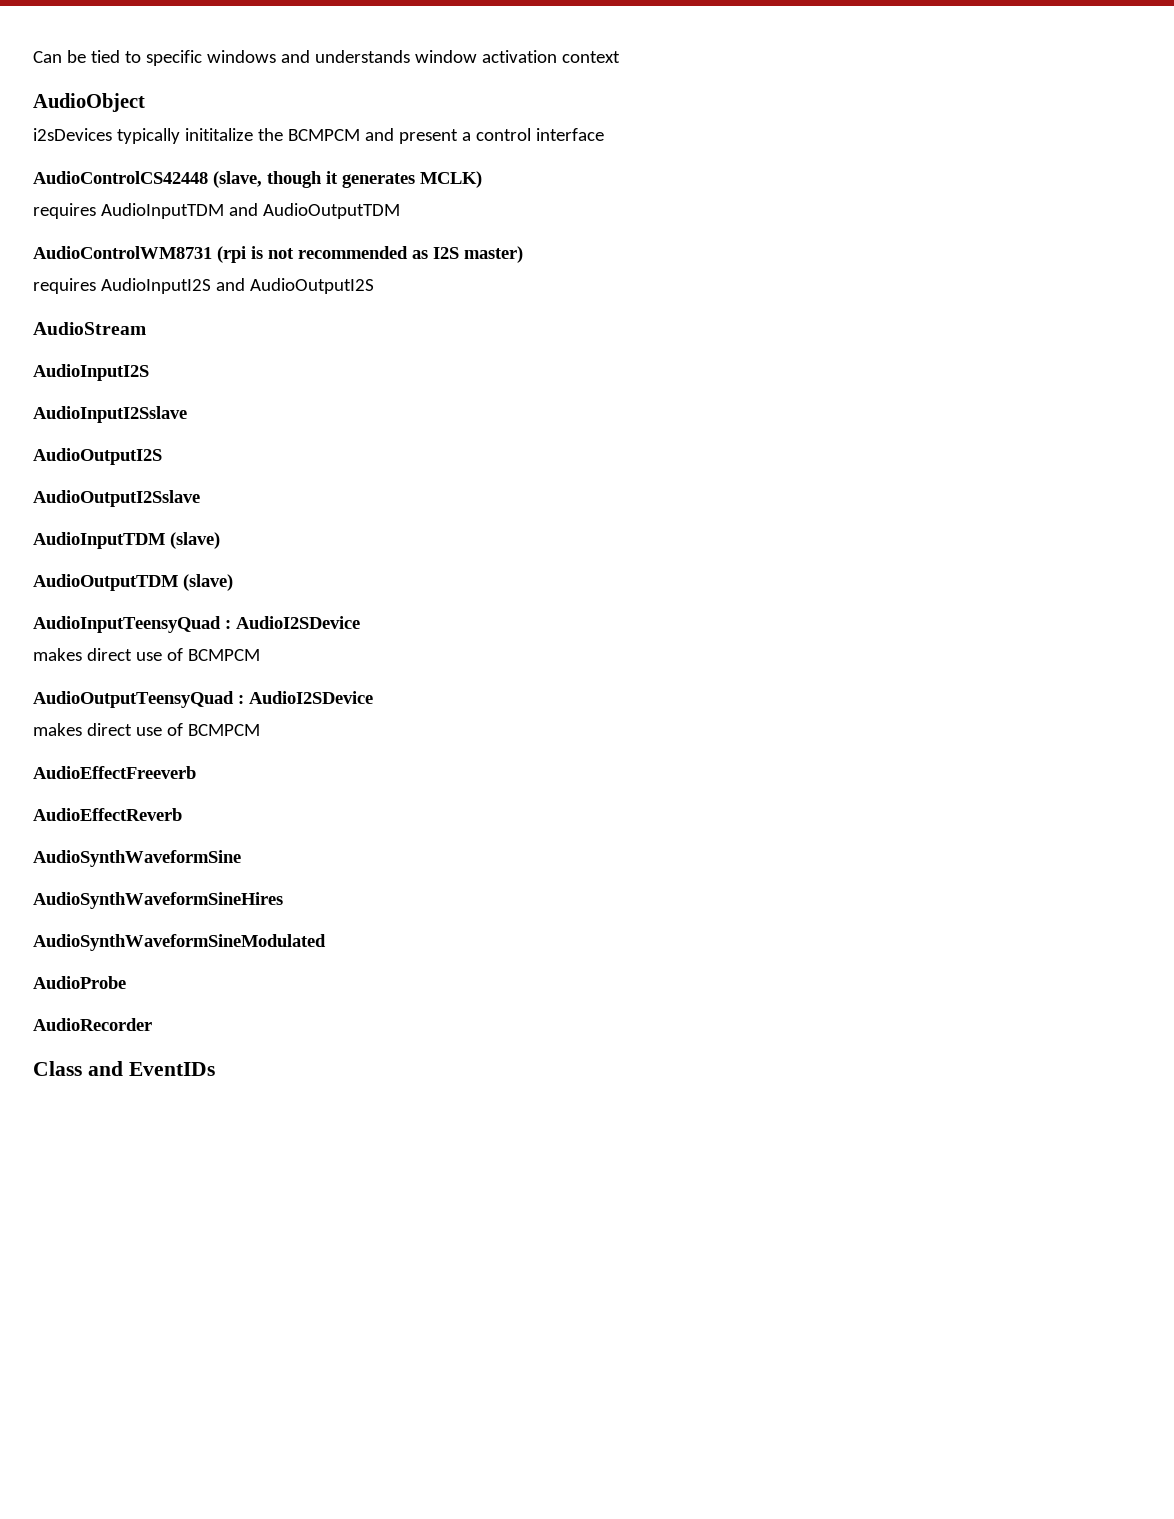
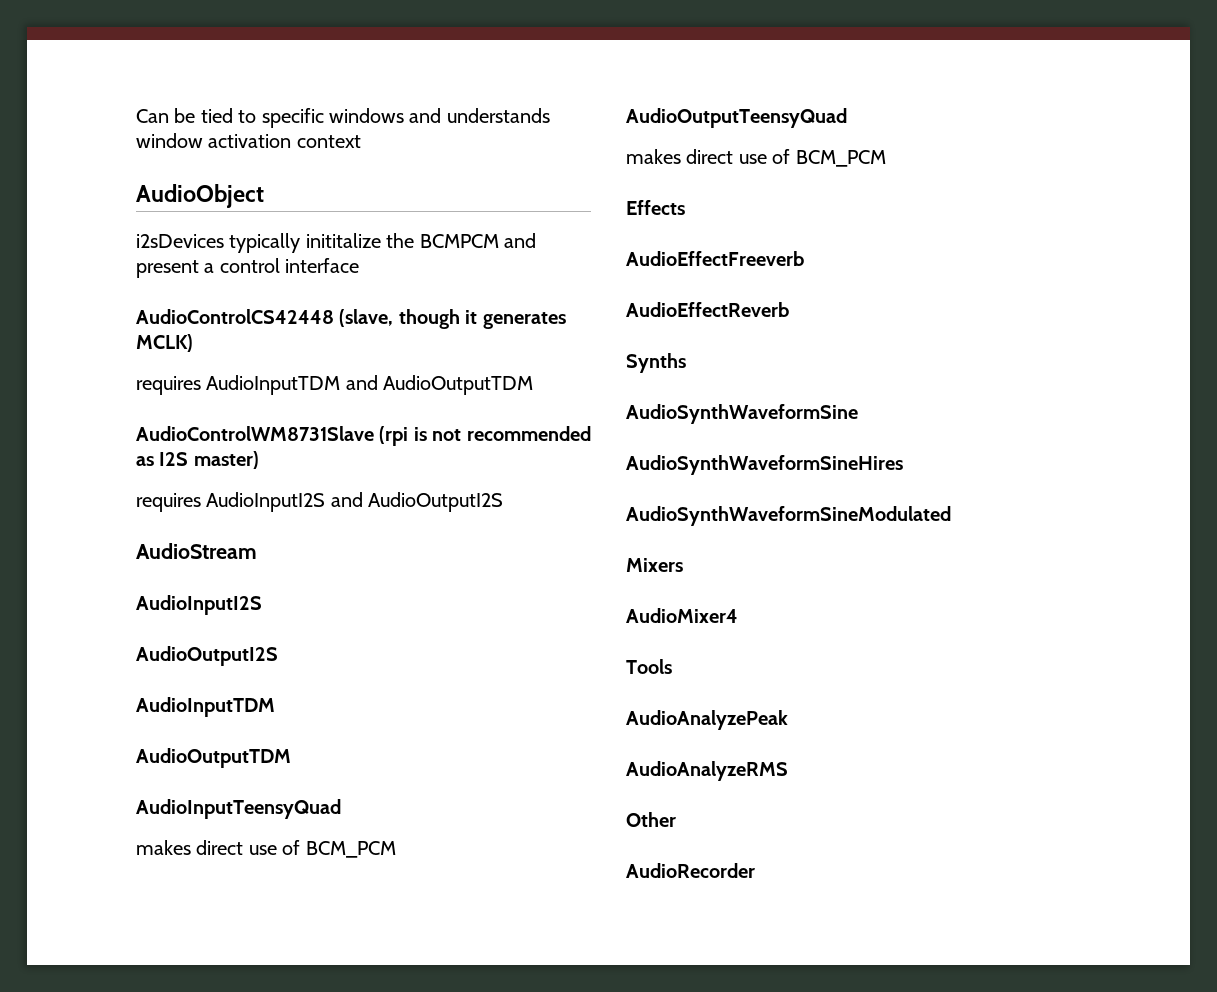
- AudioControlWM8731 (rpi is not recommended as I2S master)
+ AudioControlWM8731Slave (rpi is not recommended as I2S master)
  AudioStream
  AudioInputI2S
- AudioInputI2Sslave
  AudioOutputI2S
- AudioOutputI2Sslave
- AudioInputTDM (slave)
- AudioOutputTDM (slave)
+ AudioInputTDM
+ AudioOutputTDM
- AudioInputTeensyQuad : AudioI2SDevice
- makes direct use of BCMPCM
+ AudioInputTeensyQuad
+ makes direct use of BCM_PCM
- AudioOutputTeensyQuad : AudioI2SDevice
- makes direct use of BCMPCM
+ AudioOutputTeensyQuad
+ makes direct use of BCM_PCM
+ Effects
+ Synths
- AudioProbe
+ Mixers
+ AudioMixer4
+ Tools
+ AudioAnalyzePeak
+ AudioAnalyzeRMS
+ Other
  AudioRecorder
- Class and EventIDs

